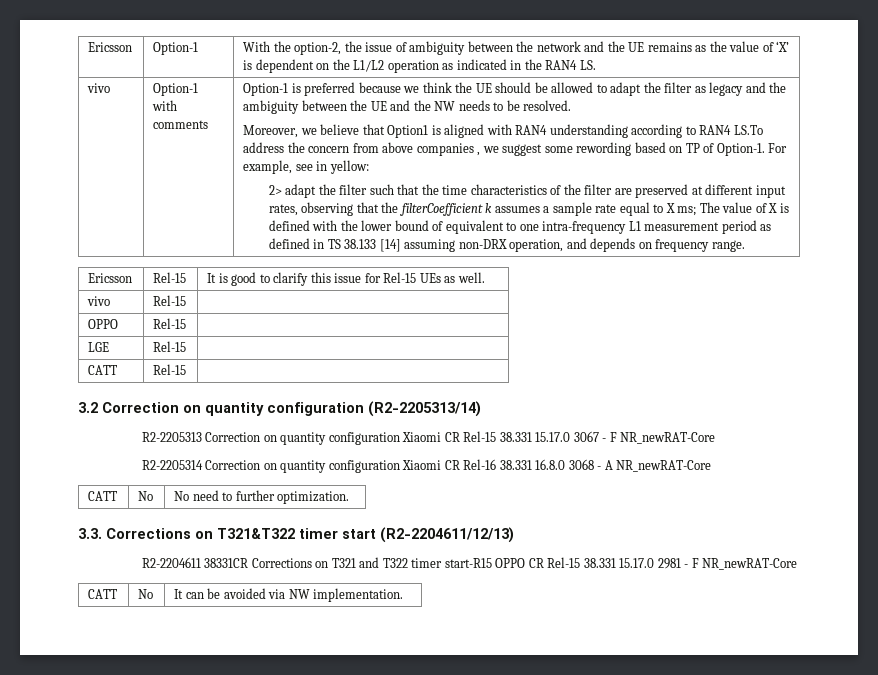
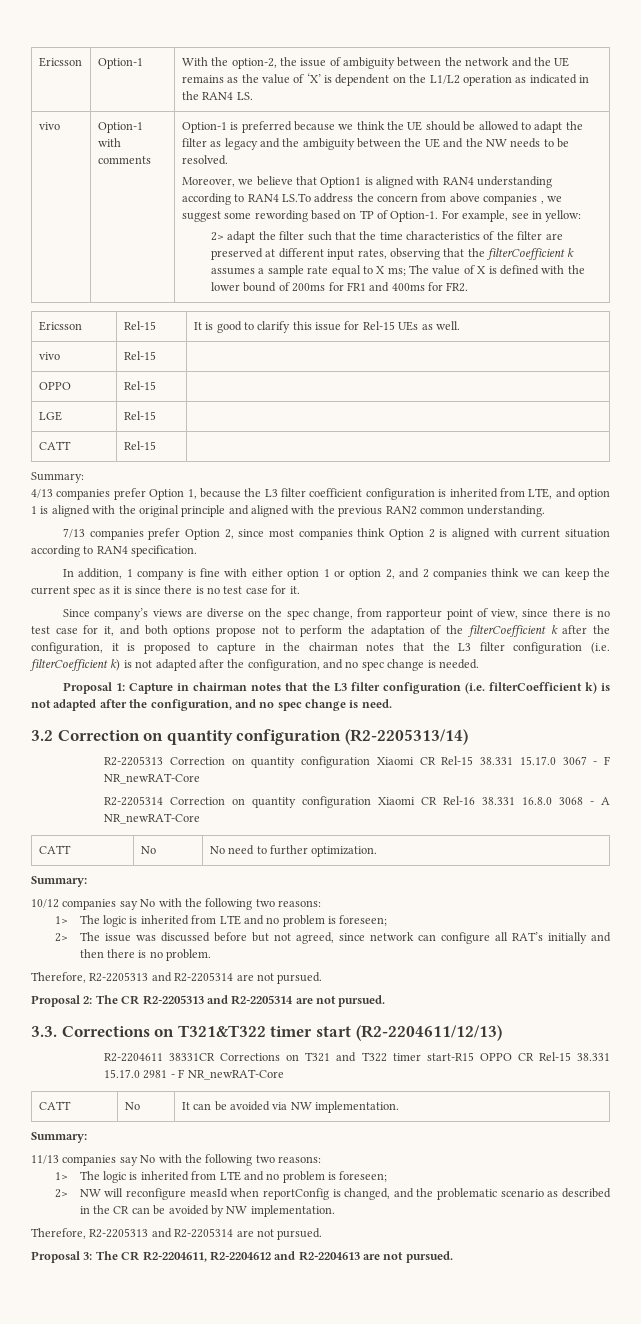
- 2> adapt the filter such that the time characteristics of the filter are preserved at different input rates, observing that the filterCoefficient k assumes a sample rate equal to X ms; The value of X is defined with the lower bound of equivalent to one intra-frequency L1 measurement period as defined in TS 38.133 [14] assuming non-DRX operation, and depends on frequency range.
+ 2> adapt the filter such that the time characteristics of the filter are preserved at different input rates, observing that the filterCoefficient k assumes a sample rate equal to X ms; The value of X is defined with the lower bound of 200ms for FR1 and 400ms for FR2.
  CATT | Rel-15 |
+ Summary:
+ 4/13 companies prefer Option 1, because the L3 filter coefficient configuration is inherited from LTE, and option 1 is aligned with the original principle and aligned with the previous RAN2 common understanding.
+ 7/13 companies prefer Option 2, since most companies think Option 2 is aligned with current situation according to RAN4 specification.
+ In addition, 1 company is fine with either option 1 or option 2, and 2 companies think we can keep the current spec as it is since there is no test case for it.
+ Since company’s views are diverse on the spec change, from rapporteur point of view, since there is no test case for it, and both options propose not to perform the adaptation of the filterCoefficient k after the configuration, it is proposed to capture in the chairman notes that the L3 filter configuration (i.e. filterCoefficient k) is not adapted after the configuration, and no spec change is needed.
+ Proposal 1: Capture in chairman notes that the L3 filter configuration (i.e. filterCoefficient k) is not adapted after the configuration, and no spec change is need.
  CATT | No | No need to further optimization.
+ Summary:
+ 10/12 companies say No with the following two reasons:
+ 1> The logic is inherited from LTE and no problem is foreseen;
+ 2> The issue was discussed before but not agreed, since network can configure all RAT’s initially and then there is no problem.
+ Therefore, R2-2205313 and R2-2205314 are not pursued.
+ Proposal 2: The CR R2-2205313 and R2-2205314 are not pursued.
  CATT | No | It can be avoided via NW implementation.
+ Summary:
+ 11/13 companies say No with the following two reasons:
+ 1> The logic is inherited from LTE and no problem is foreseen;
+ 2> NW will reconfigure measId when reportConfig is changed, and the problematic scenario as described in the CR can be avoided by NW implementation.
+ Therefore, R2-2205313 and R2-2205314 are not pursued.
+ Proposal 3: The CR R2-2204611, R2-2204612 and R2-2204613 are not pursued.

